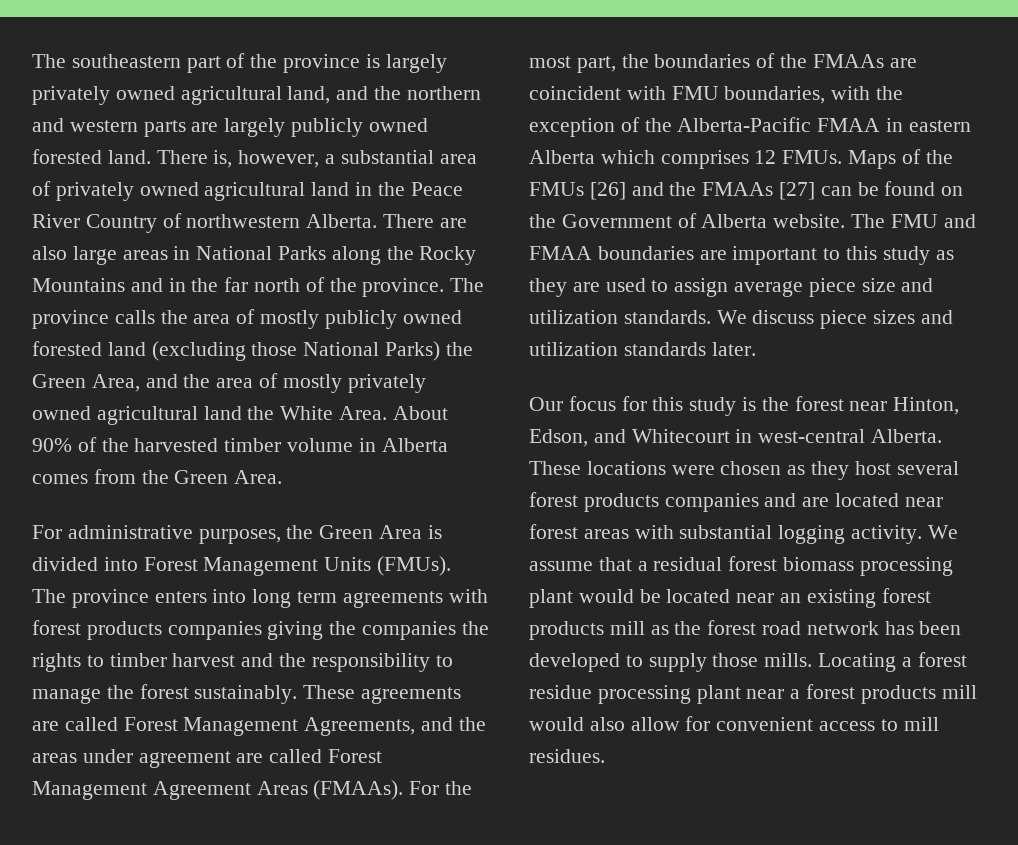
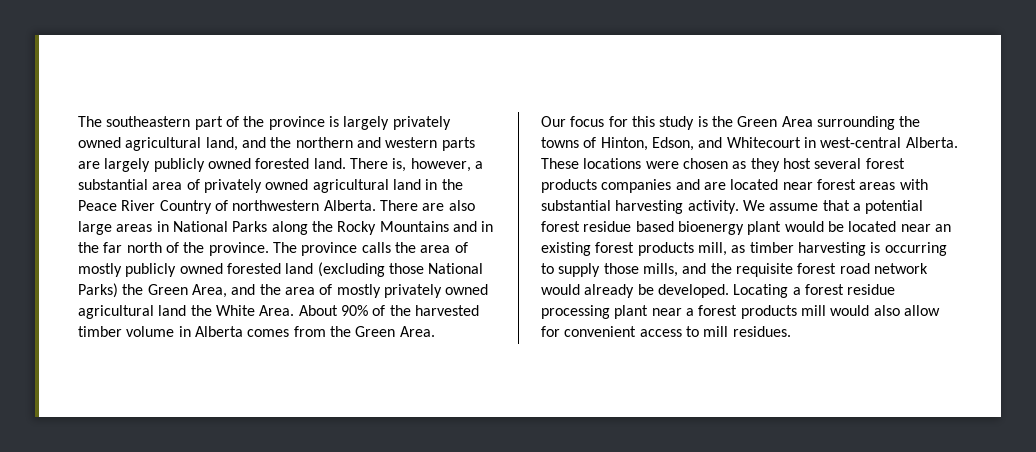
- For administrative purposes, the Green Area is divided into Forest Management Units (FMUs). The province enters into long term agreements with forest products companies giving the companies the rights to timber harvest and the responsibility to manage the forest sustainably. These agreements are called Forest Management Agreements, and the areas under agreement are called Forest Management Agreement Areas (FMAAs). For the most part, the boundaries of the FMAAs are coincident with FMU boundaries, with the exception of the Alberta-Pacific FMAA in eastern Alberta which comprises 12 FMUs. Maps of the FMUs [26] and the FMAAs [27] can be found on the Government of Alberta website. The FMU and FMAA boundaries are important to this study as they are used to assign average piece size and utilization standards. We discuss piece sizes and utilization standards later.
- Our focus for this study is the forest near Hinton, Edson, and Whitecourt in west-central Alberta.
+ Our focus for this study is the Green Area surrounding the towns of Hinton, Edson, and Whitecourt in west-central Alberta.
- These locations were chosen as they host several forest products companies and are located near forest areas with substantial logging activity.
+ These locations were chosen as they host several forest products companies and are located near forest areas with substantial harvesting activity.
- We assume that a residual forest biomass processing plant would be located near an existing forest products mill as the forest road network has been developed to supply those mills.
+ We assume that a potential forest residue based bioenergy plant would be located near an existing forest products mill, as timber harvesting is occurring to supply those mills, and the requisite forest road network would already be developed.

